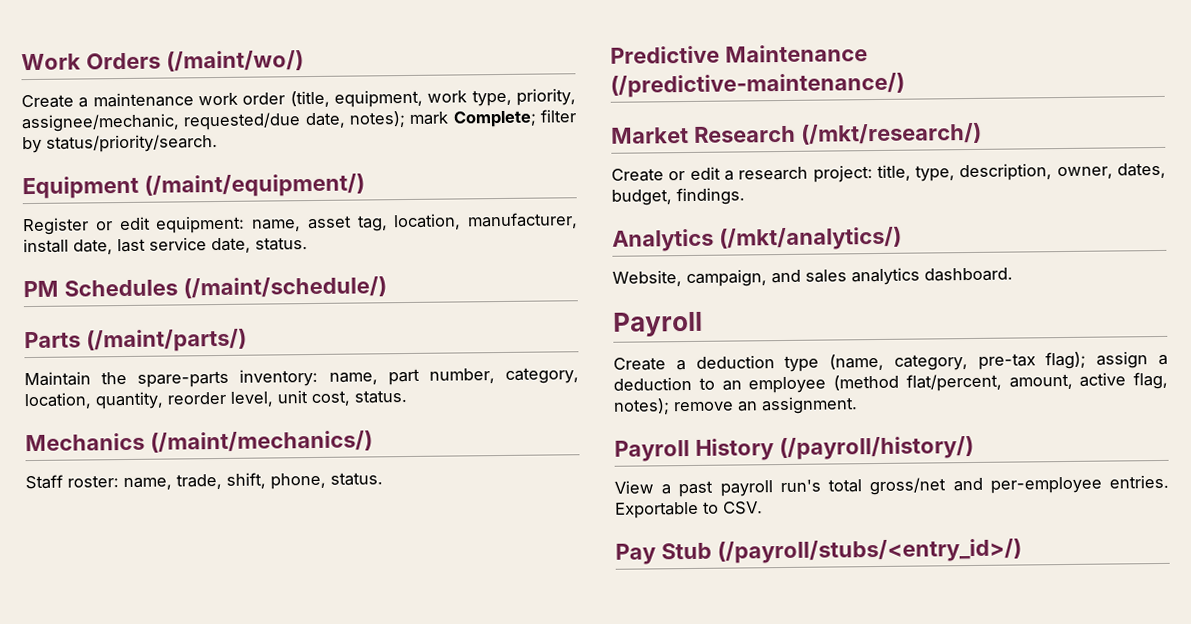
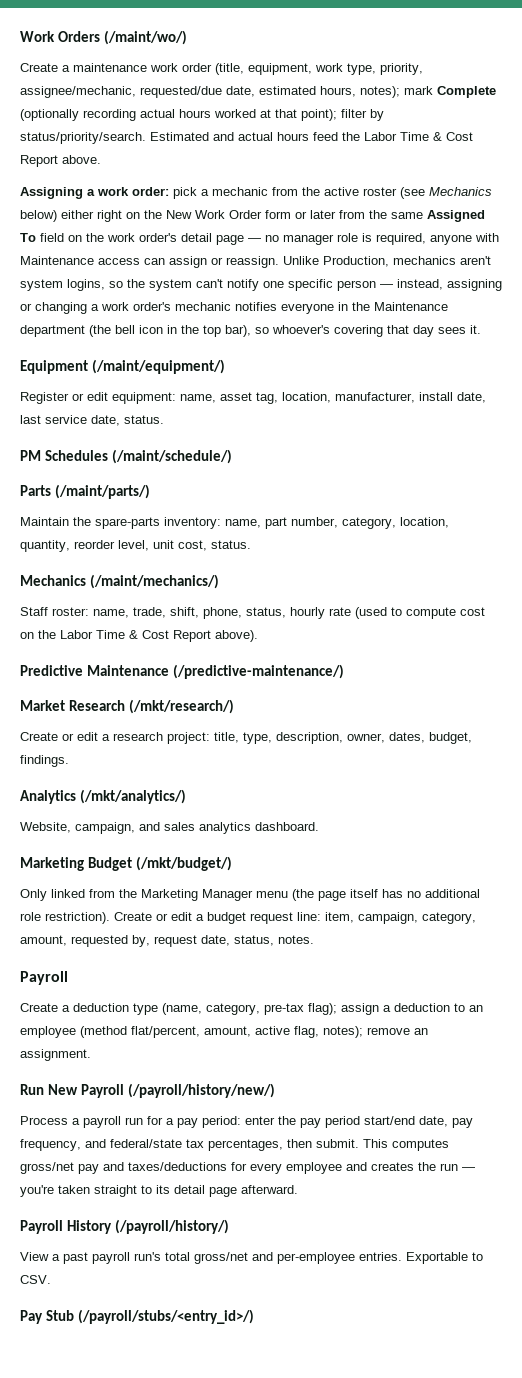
- Create a maintenance work order (title, equipment, work type, priority, assignee/mechanic, requested/due date, notes); mark Complete; filter by status/priority/search.
+ Create a maintenance work order (title, equipment, work type, priority, assignee/mechanic, requested/due date, estimated hours, notes); mark Complete (optionally recording actual hours worked at that point); filter by status/priority/search. Estimated and actual hours feed the Labor Time & Cost Report above.
+ Assigning a work order: pick a mechanic from the active roster (see Mechanics below) either right on the New Work Order form or later from the same Assigned To field on the work order's detail page — no manager role is required, anyone with Maintenance access can assign or reassign. Unlike Production, mechanics aren't system logins, so the system can't notify one specific person — instead, assigning or changing a work order's mechanic notifies everyone in the Maintenance department (the bell icon in the top bar), so whoever's covering that day sees it.
- Staff roster: name, trade, shift, phone, status.
+ Staff roster: name, trade, shift, phone, status, hourly rate (used to compute cost on the Labor Time & Cost Report above).
+ Marketing Budget (/mkt/budget/)
+ Only linked from the Marketing Manager menu (the page itself has no additional role restriction). Create or edit a budget request line: item, campaign, category, amount, requested by, request date, status, notes.
+ Run New Payroll (/payroll/history/new/)
+ Process a payroll run for a pay period: enter the pay period start/end date, pay frequency, and federal/state tax percentages, then submit. This computes gross/net pay and taxes/deductions for every employee and creates the run — you're taken straight to its detail page afterward.

